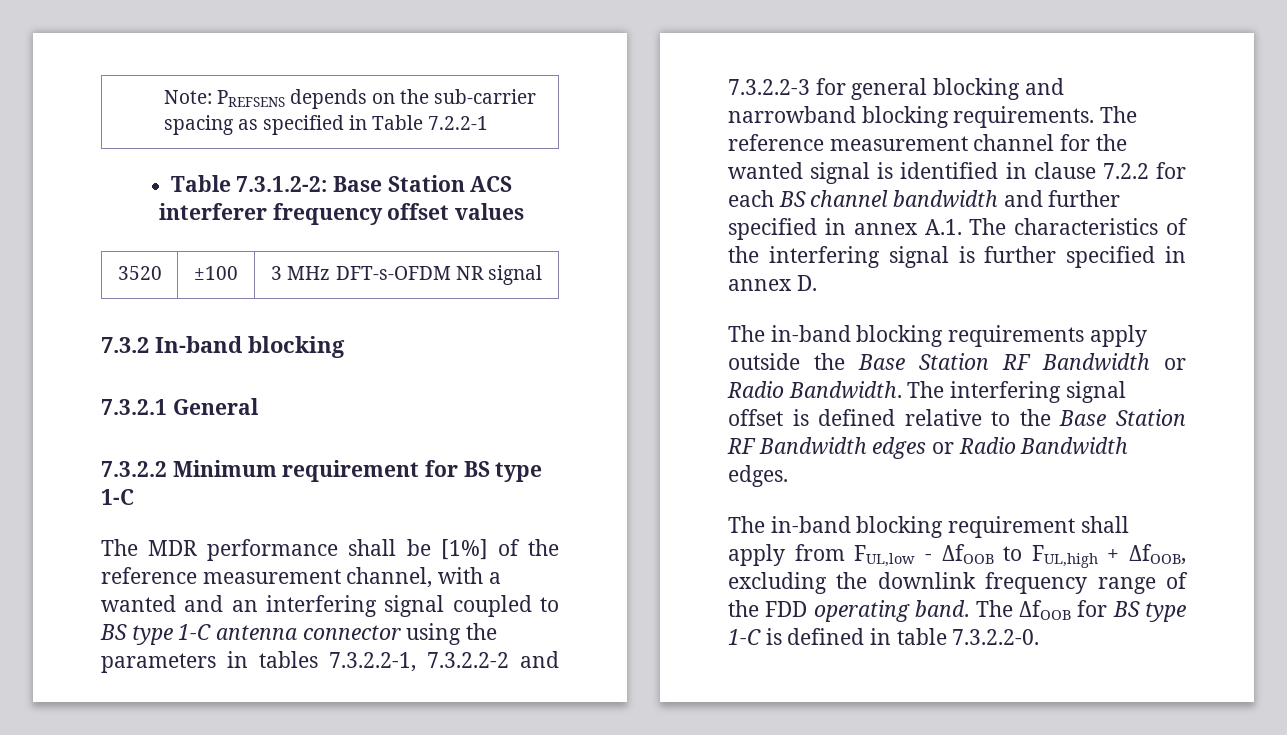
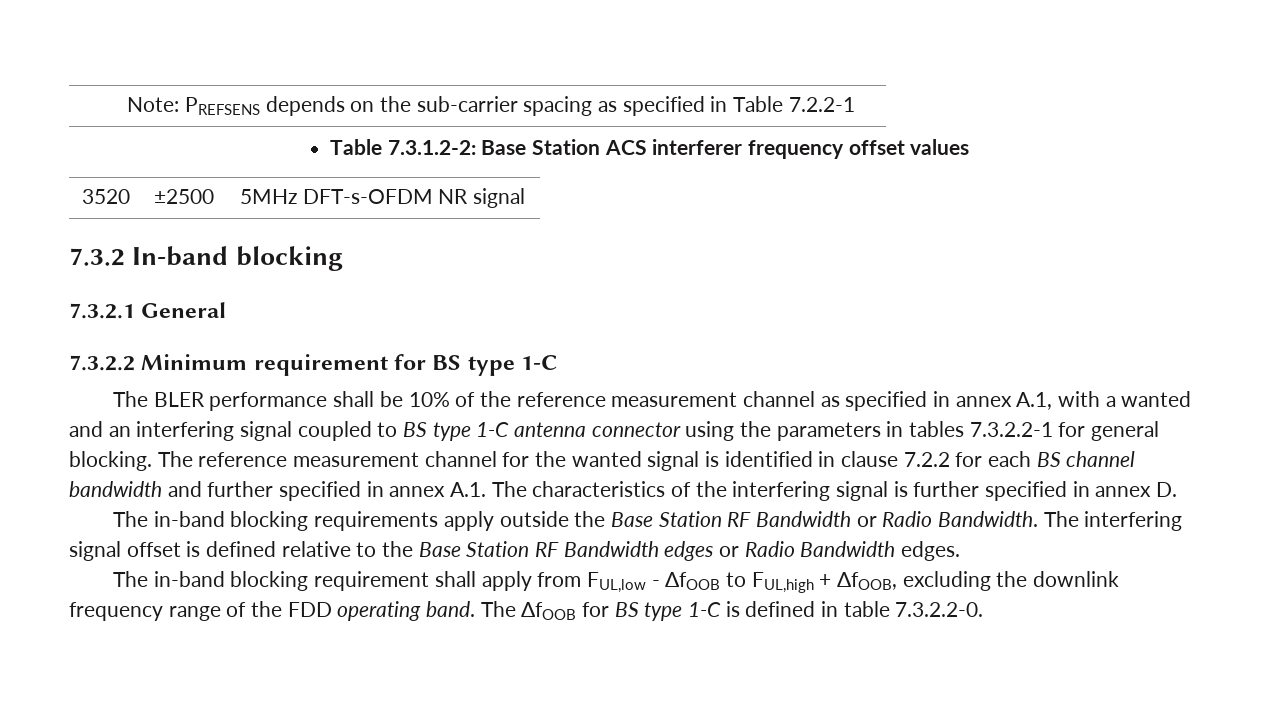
- 3520 | ±100 | 3 MHz DFT-s-OFDM NR signal
+ 3520 | ±2500 | 5MHz DFT-s-OFDM NR signal
- The MDR performance shall be [1%] of the reference measurement channel, with a wanted and an interfering signal coupled to BS type 1-C antenna connector using the parameters in tables 7.3.2.2-1, 7.3.2.2-2 and 7.3.2.2-3 for general blocking and narrowband blocking requirements.
+ The BLER performance shall be 10% of the reference measurement channel as specified in annex A.1, with a wanted and an interfering signal coupled to BS type 1-C antenna connector using the parameters in tables 7.3.2.2-1 for general blocking.

